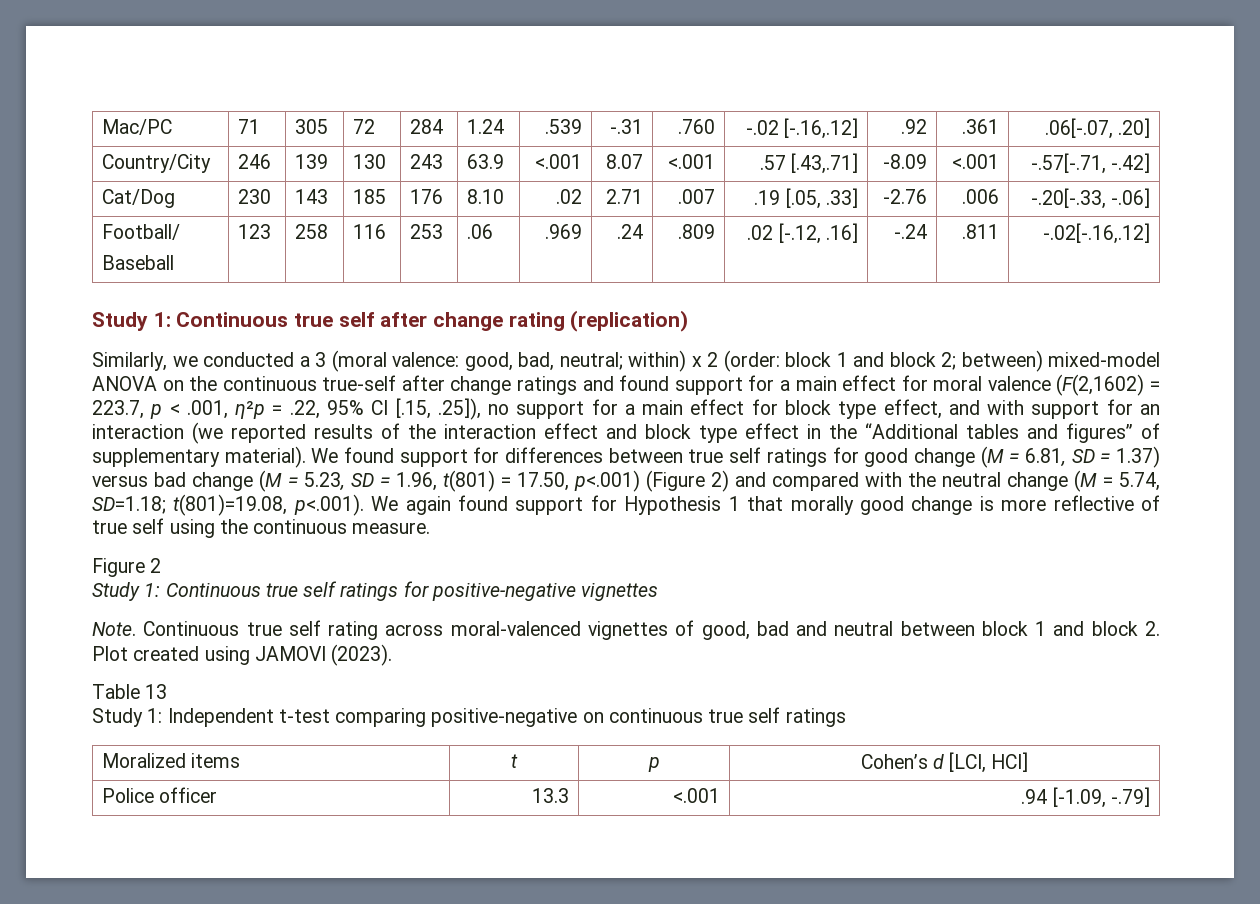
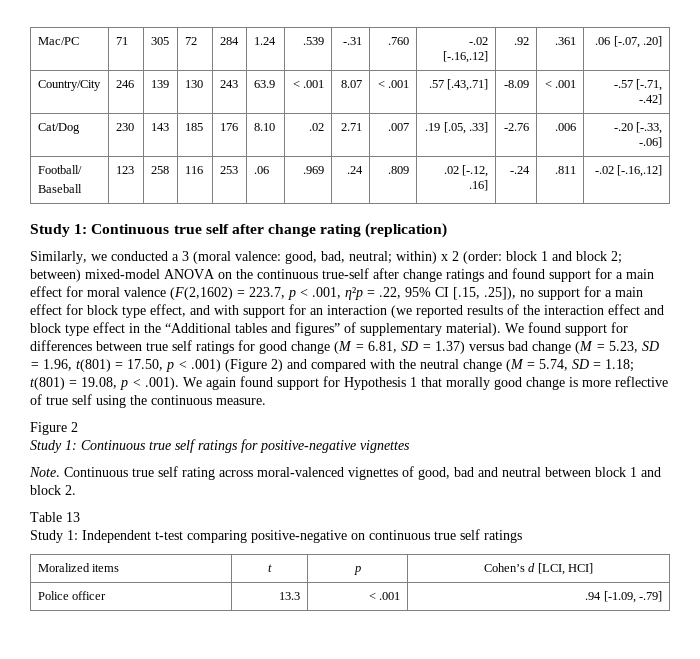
- Mac/PC | 71 | 305 | 72 | 284 | 1.24 | .539 | -.31 | .760 | -.02 [-.16,.12] | .92 | .361 | .06[-.07, .20]
+ Mac/PC | 71 | 305 | 72 | 284 | 1.24 | .539 | -.31 | .760 | -.02 [-.16,.12] | .92 | .361 | .06 [-.07, .20]
- Country/City | 246 | 139 | 130 | 243 | 63.9 | <.001 | 8.07 | <.001 | .57 [.43,.71] | -8.09 | <.001 | -.57[-.71, -.42]
+ Country/City | 246 | 139 | 130 | 243 | 63.9 | < .001 | 8.07 | < .001 | .57 [.43,.71] | -8.09 | < .001 | -.57 [-.71, -.42]
- Cat/Dog | 230 | 143 | 185 | 176 | 8.10 | .02 | 2.71 | .007 | .19 [.05, .33] | -2.76 | .006 | -.20[-.33, -.06]
+ Cat/Dog | 230 | 143 | 185 | 176 | 8.10 | .02 | 2.71 | .007 | .19 [.05, .33] | -2.76 | .006 | -.20 [-.33, -.06]
  Football/
- Baseball | 123 | 258 | 116 | 253 | .06 | .969 | .24 | .809 | .02 [-.12, .16] | -.24 | .811 | -.02[-.16,.12]
+ Baseball | 123 | 258 | 116 | 253 | .06 | .969 | .24 | .809 | .02 [-.12, .16] | -.24 | .811 | -.02 [-.16,.12]
- We found support for differences between true self ratings for good change (M = 6.81, SD = 1.37) versus bad change (M = 5.23, SD = 1.96, t(801) = 17.50, p<.001) (Figure 2) and compared with the neutral change (M = 5.74, SD=1.18; t(801)=19.08, p<.001). We again found support for Hypothesis 1 that morally good change is more reflective of true self using the continuous measure.
+ We found support for differences between true self ratings for good change (M = 6.81, SD = 1.37) versus bad change (M = 5.23, SD = 1.96, t(801) = 17.50, p < .001) (Figure 2) and compared with the neutral change (M = 5.74, SD = 1.18; t(801) = 19.08, p < .001). We again found support for Hypothesis 1 that morally good change is more reflective of true self using the continuous measure.
- Continuous true self rating across moral-valenced vignettes of good, bad and neutral between block 1 and block 2. Plot created using JAMOVI (2023).
+ Continuous true self rating across moral-valenced vignettes of good, bad and neutral between block 1 and block 2.
- Police officer | 13.3 | <.001 | .94 [-1.09, -.79]
+ Police officer | 13.3 | < .001 | .94 [-1.09, -.79]

